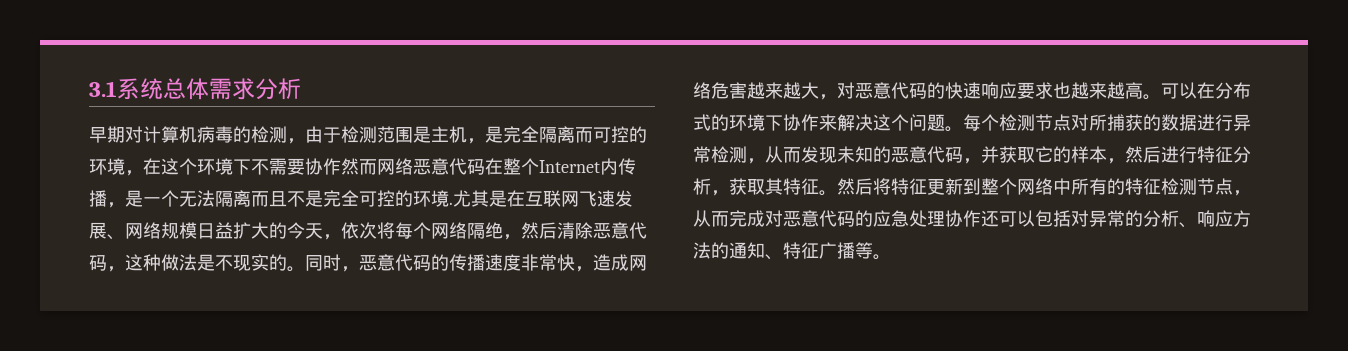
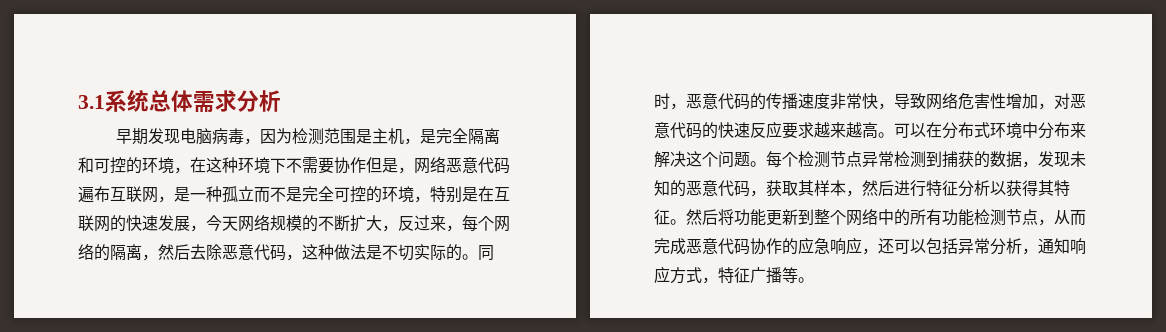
- 早期对计算机病毒的检测，由于检测范围是主机，是完全隔离而可控的环境，在这个环境下不需要协作然而网络恶意代码在整个Internet内传播，是一个无法隔离而且不是完全可控的环境.尤其是在互联网飞速发展、网络规模日益扩大的今天，依次将每个网络隔绝，然后清除恶意代码，这种做法是不现实的。
+ 早期发现电脑病毒，因为检测范围是主机，是完全隔离和可控的环境，在这种环境下不需要协作但是，网络恶意代码遍布互联网，是一种孤立而不是完全可控的环境，特别是在互联网的快速发展，今天网络规模的不断扩大，反过来，每个网络的隔离，然后去除恶意代码，这种做法是不切实际的。
- 同时，恶意代码的传播速度非常快，造成网络危害越来越大，对恶意代码的快速响应要求也越来越高。
+ 同时，恶意代码的传播速度非常快，导致网络危害性增加，对恶意代码的快速反应要求越来越高。
- 可以在分布式的环境下协作来解决这个问题。
+ 可以在分布式环境中分布来解决这个问题。
- 每个检测节点对所捕获的数据进行异常检测，从而发现未知的恶意代码，并获取它的样本，然后进行特征分析，获取其特征。
+ 每个检测节点异常检测到捕获的数据，发现未知的恶意代码，获取其样本，然后进行特征分析以获得其特征。
- 然后将特征更新到整个网络中所有的特征检测节点，从而完成对恶意代码的应急处理协作还可以包括对异常的分析、响应方法的通知、特征广播等。
+ 然后将功能更新到整个网络中的所有功能检测节点，从而完成恶意代码协作的应急响应，还可以包括异常分析，通知响应方式，特征广播等。

